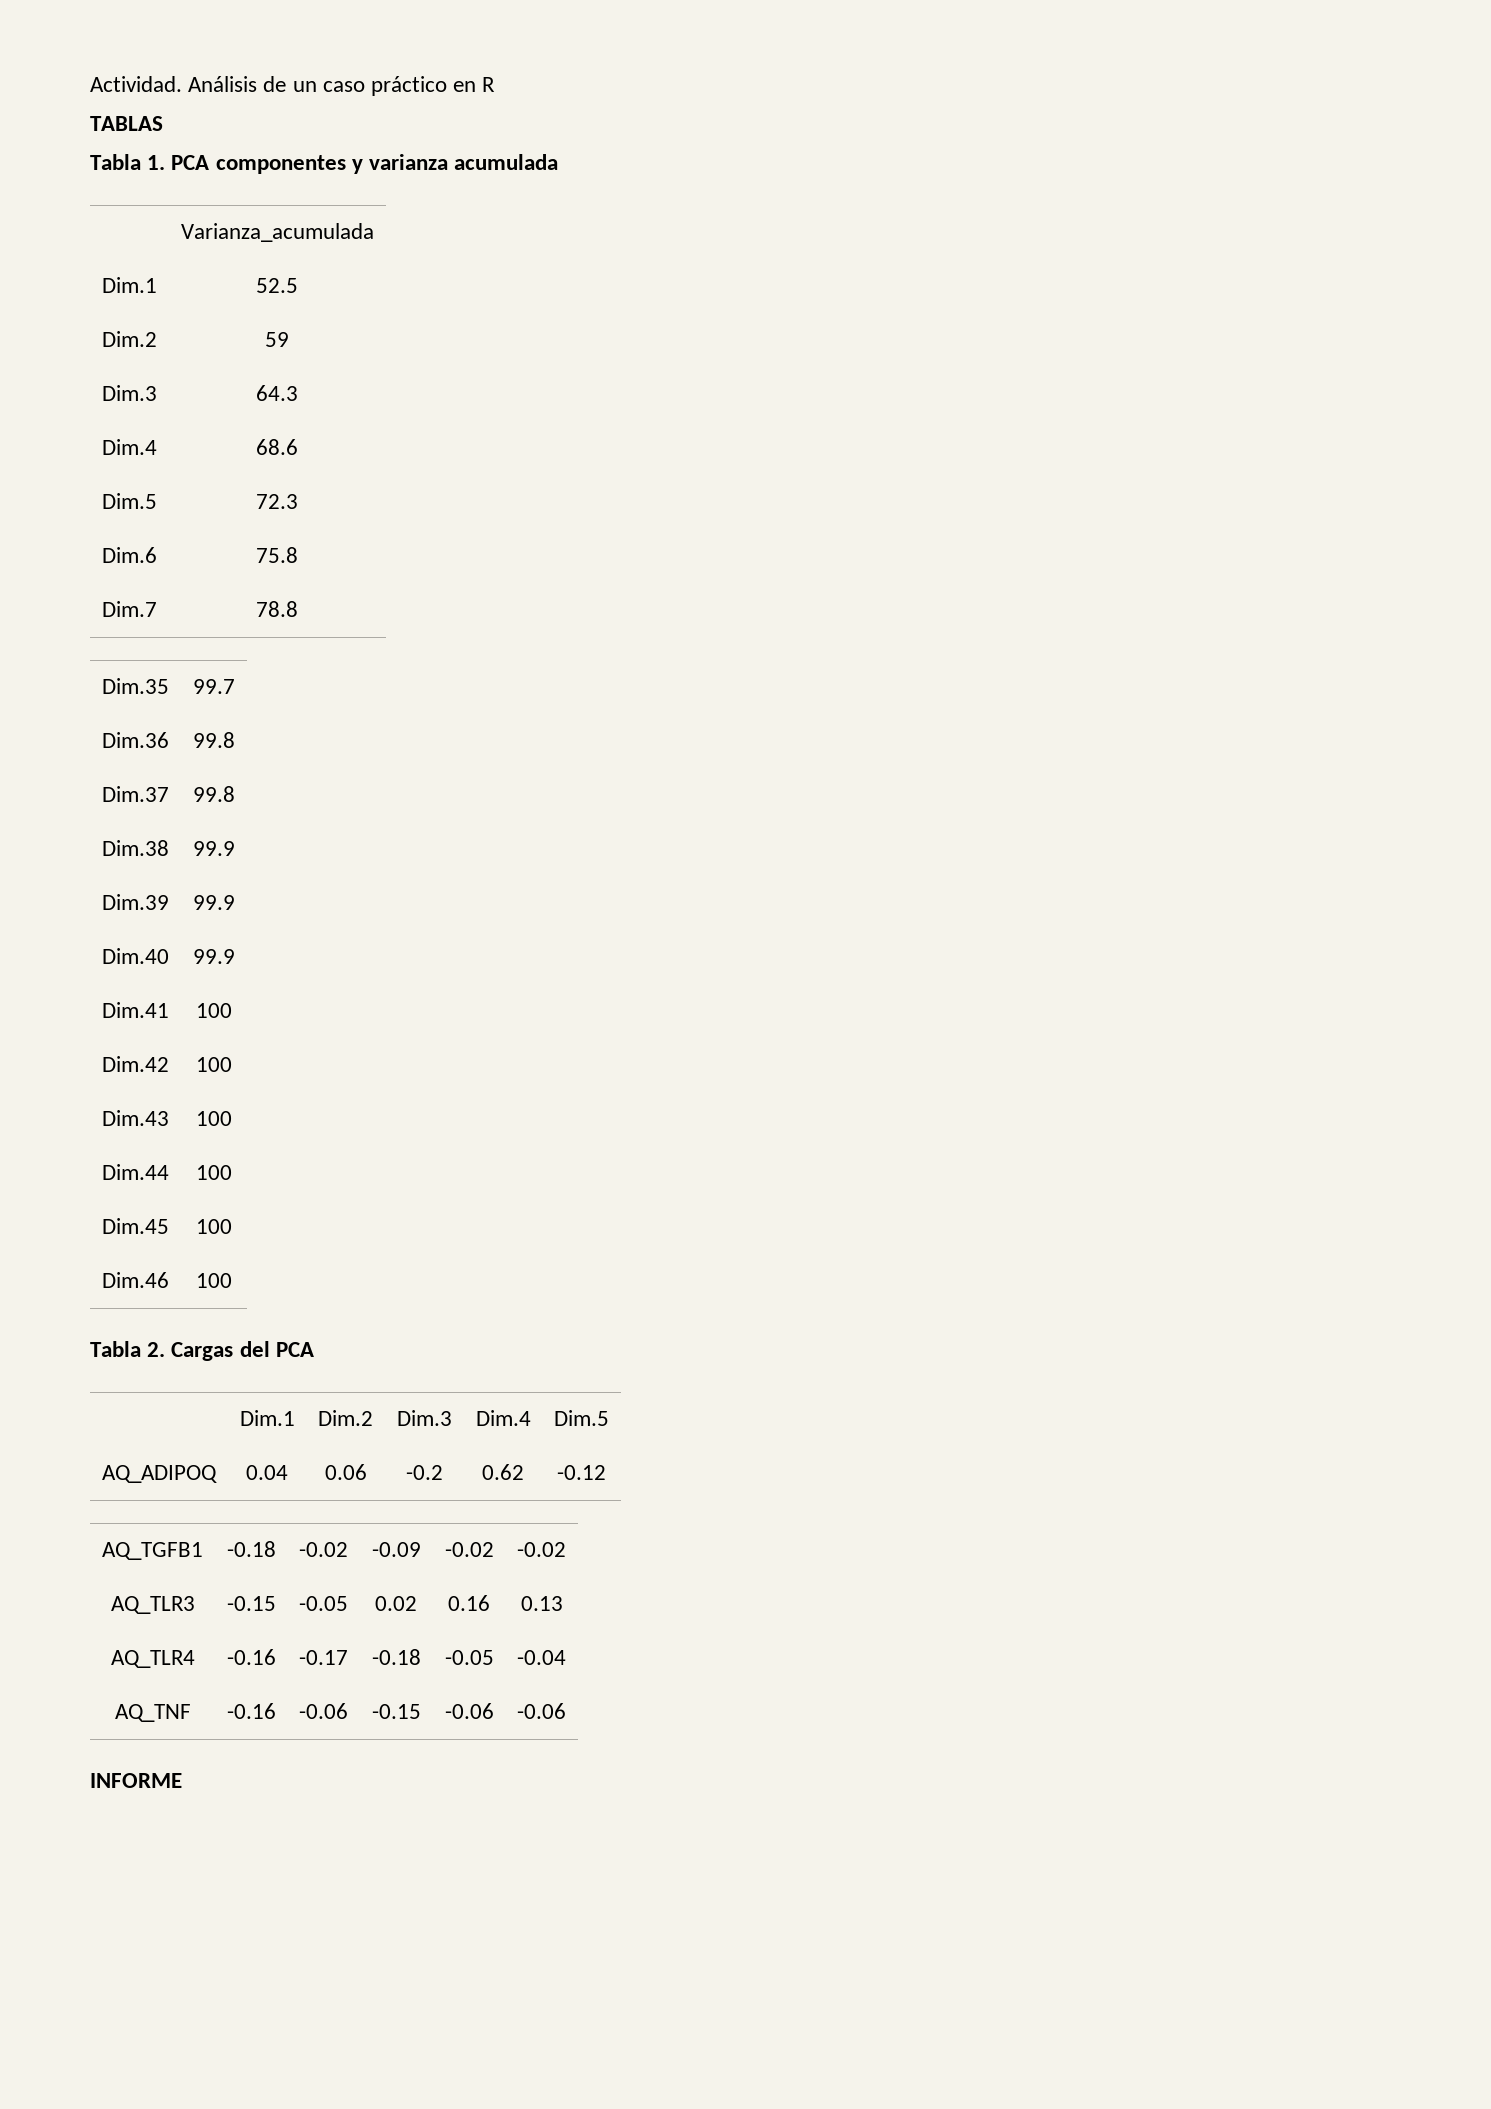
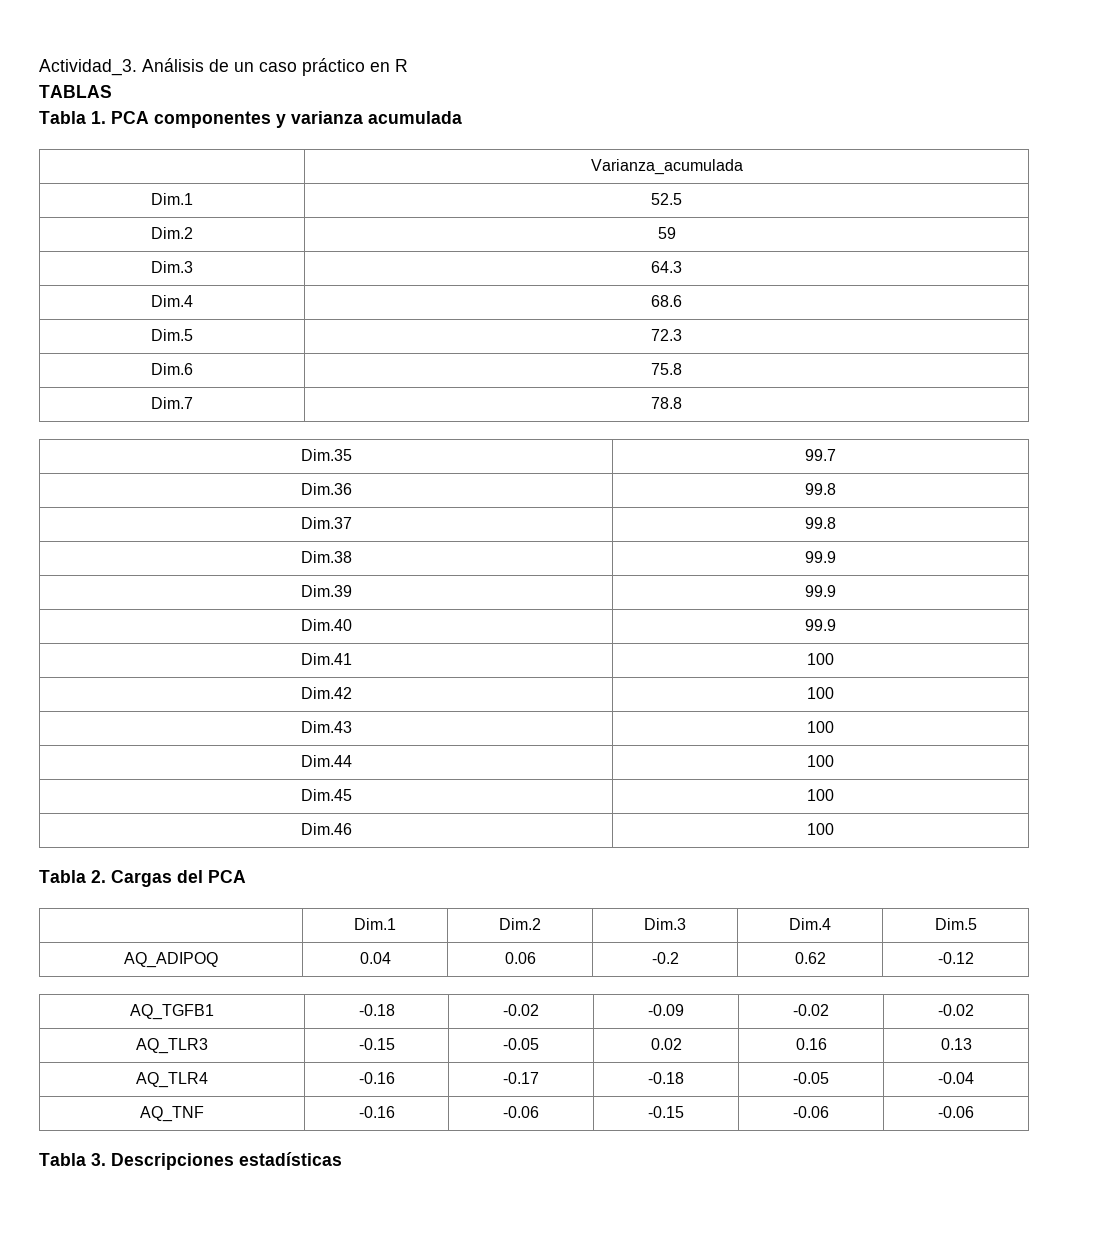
- Actividad.
+ Actividad_3.
- INFORME
+ Tabla 3. Descripciones estadísticas

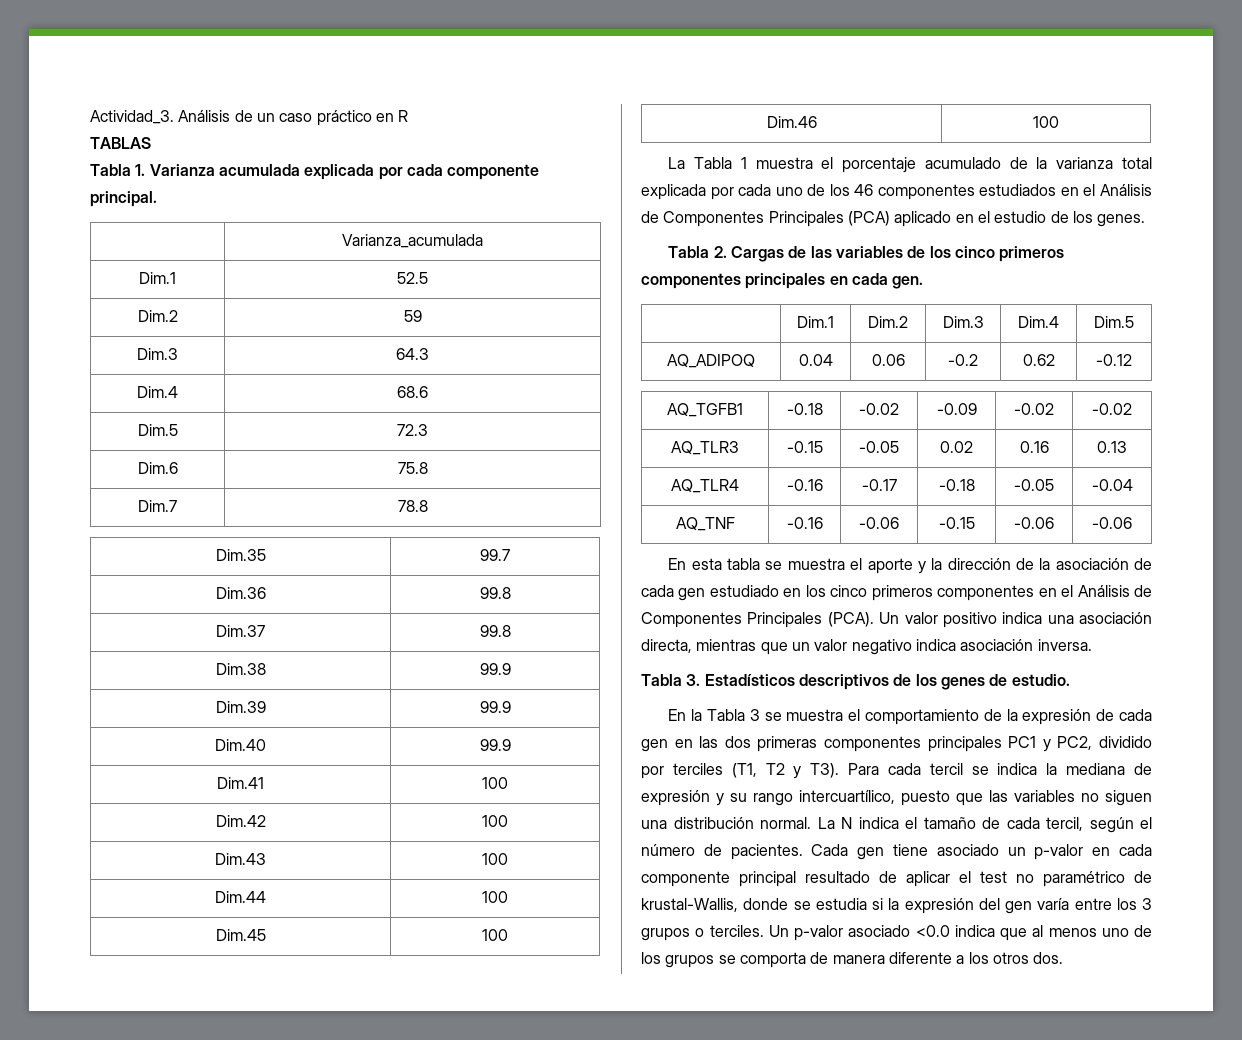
- Tabla 1. PCA componentes y varianza acumulada
+ Tabla 1. Varianza acumulada explicada por cada componente principal.
- Tabla 2. Cargas del PCA
+ La Tabla 1 muestra el porcentaje acumulado de la varianza total explicada por cada uno de los 46 componentes estudiados en el Análisis de Componentes Principales (PCA) aplicado en el estudio de los genes.
+ Tabla 2. Cargas de las variables de los cinco primeros componentes principales en cada gen.
- Tabla 3. Descripciones estadísticas
+ En esta tabla se muestra el aporte y la dirección de la asociación de cada gen estudiado en los cinco primeros componentes en el Análisis de Componentes Principales (PCA). Un valor positivo indica una asociación directa, mientras que un valor negativo indica asociación inversa.
+ Tabla 3. Estadísticos descriptivos de los genes de estudio.
+ En la Tabla 3 se muestra el comportamiento de la expresión de cada gen en las dos primeras componentes principales PC1 y PC2, dividido por terciles (T1, T2 y T3). Para cada tercil se indica la mediana de expresión y su rango intercuartílico, puesto que las variables no siguen una distribución normal. La N indica el tamaño de cada tercil, según el número de pacientes. Cada gen tiene asociado un p-valor en cada componente principal resultado de aplicar el test no paramétrico de krustal-Wallis, donde se estudia si la expresión del gen varía entre los 3 grupos o terciles. Un p-valor asociado <0.0 indica que al menos uno de los grupos se comporta de manera diferente a los otros dos.

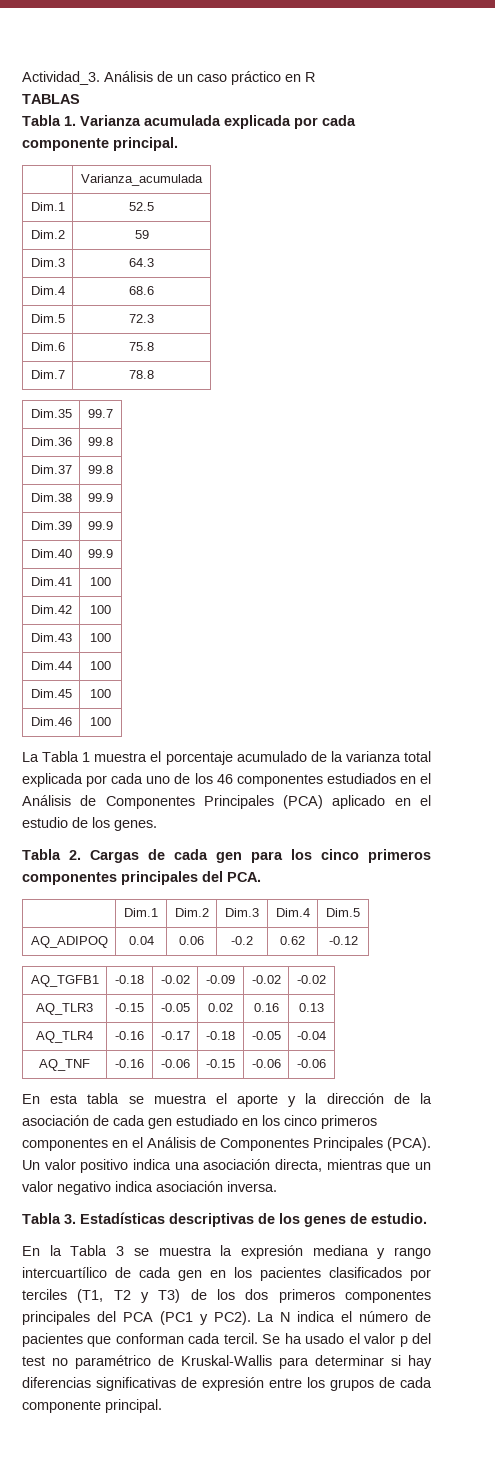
- Tabla 2. Cargas de las variables de los cinco primeros componentes principales en cada gen.
+ Tabla 2. Cargas de cada gen para los cinco primeros componentes principales del PCA.
- Tabla 3. Estadísticos descriptivos de los genes de estudio.
+ Tabla 3. Estadísticas descriptivas de los genes de estudio.
- En la Tabla 3 se muestra el comportamiento de la expresión de cada gen en las dos primeras componentes principales PC1 y PC2, dividido por terciles (T1, T2 y T3). Para cada tercil se indica la mediana de expresión y su rango intercuartílico, puesto que las variables no siguen una distribución normal. La N indica el tamaño de cada tercil, según el número de pacientes. Cada gen tiene asociado un p-valor en cada componente principal resultado de aplicar el test no paramétrico de krustal-Wallis, donde se estudia si la expresión del gen varía entre los 3 grupos o terciles. Un p-valor asociado <0.0 indica que al menos uno de los grupos se comporta de manera diferente a los otros dos.
+ En la Tabla 3 se muestra la expresión mediana y rango intercuartílico de cada gen en los pacientes clasificados por terciles (T1, T2 y T3) de los dos primeros componentes principales del PCA (PC1 y PC2). La N indica el número de pacientes que conforman cada tercil. Se ha usado el valor p del test no paramétrico de Kruskal-Wallis para determinar si hay diferencias significativas de expresión entre los grupos de cada componente principal.

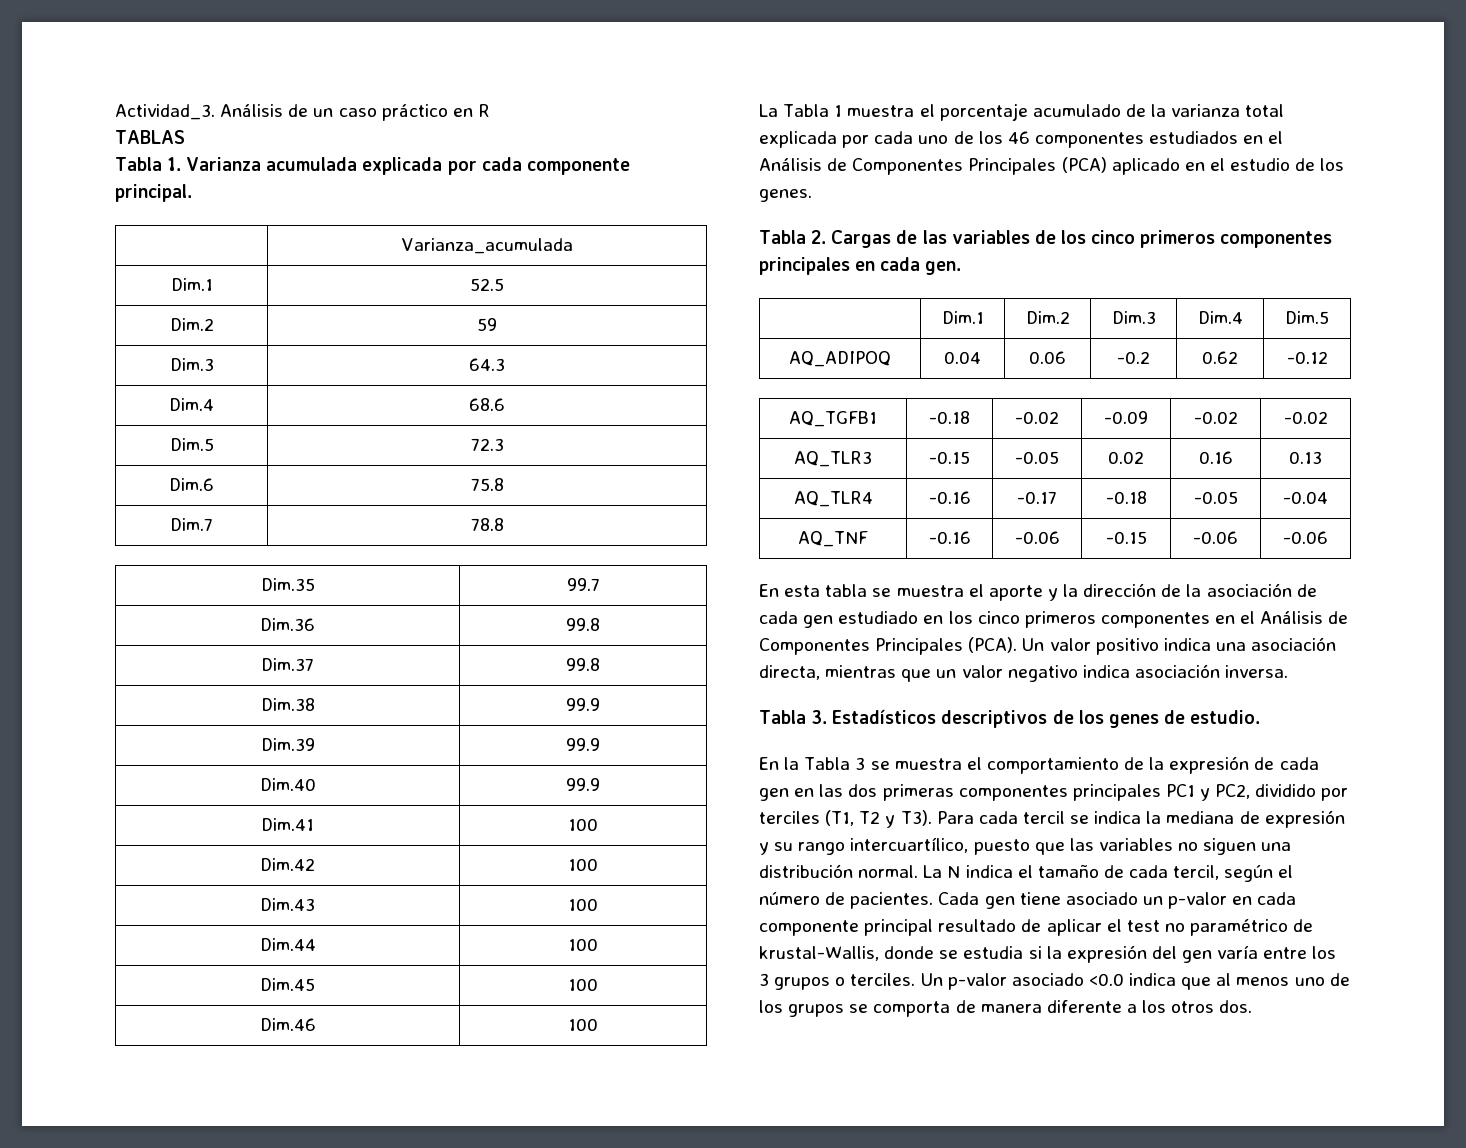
- Tabla 2. Cargas de cada gen para los cinco primeros componentes principales del PCA.
+ Tabla 2. Cargas de las variables de los cinco primeros componentes principales en cada gen.
- Tabla 3. Estadísticas descriptivas de los genes de estudio.
+ Tabla 3. Estadísticos descriptivos de los genes de estudio.
- En la Tabla 3 se muestra la expresión mediana y rango intercuartílico de cada gen en los pacientes clasificados por terciles (T1, T2 y T3) de los dos primeros componentes principales del PCA (PC1 y PC2). La N indica el número de pacientes que conforman cada tercil. Se ha usado el valor p del test no paramétrico de Kruskal-Wallis para determinar si hay diferencias significativas de expresión entre los grupos de cada componente principal.
+ En la Tabla 3 se muestra el comportamiento de la expresión de cada gen en las dos primeras componentes principales PC1 y PC2, dividido por terciles (T1, T2 y T3). Para cada tercil se indica la mediana de expresión y su rango intercuartílico, puesto que las variables no siguen una distribución normal. La N indica el tamaño de cada tercil, según el número de pacientes. Cada gen tiene asociado un p-valor en cada componente principal resultado de aplicar el test no paramétrico de krustal-Wallis, donde se estudia si la expresión del gen varía entre los 3 grupos o terciles. Un p-valor asociado <0.0 indica que al menos uno de los grupos se comporta de manera diferente a los otros dos.

